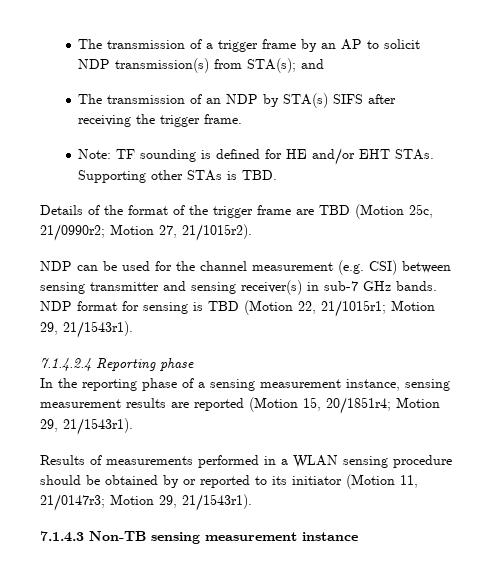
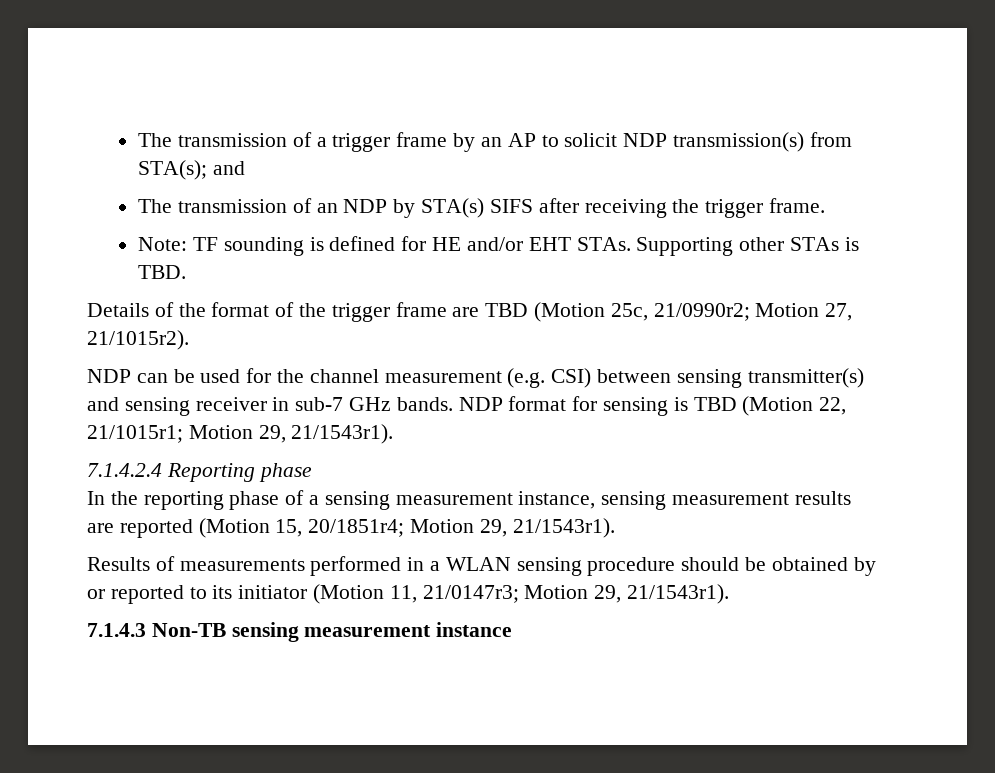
- NDP can be used for the channel measurement (e.g. CSI) between sensing transmitter and sensing receiver(s) in sub-7 GHz bands.
+ NDP can be used for the channel measurement (e.g. CSI) between sensing transmitter(s) and sensing receiver in sub-7 GHz bands.

